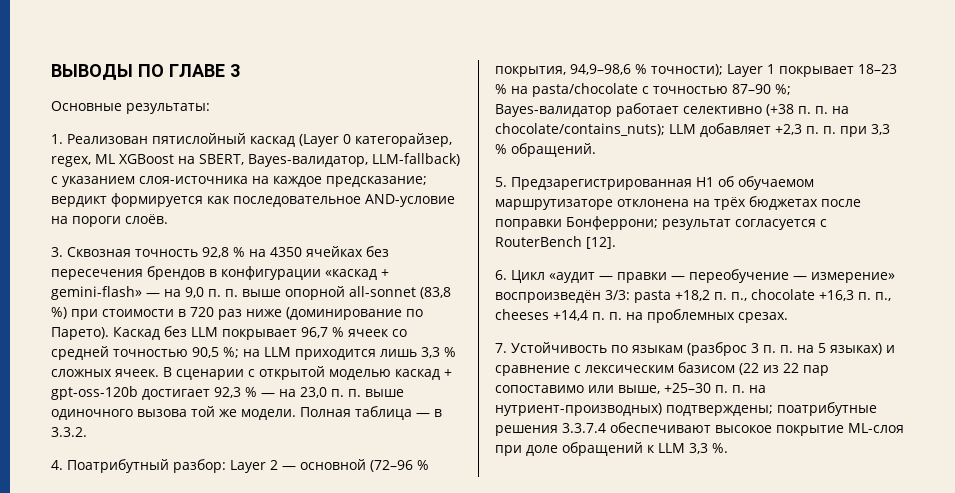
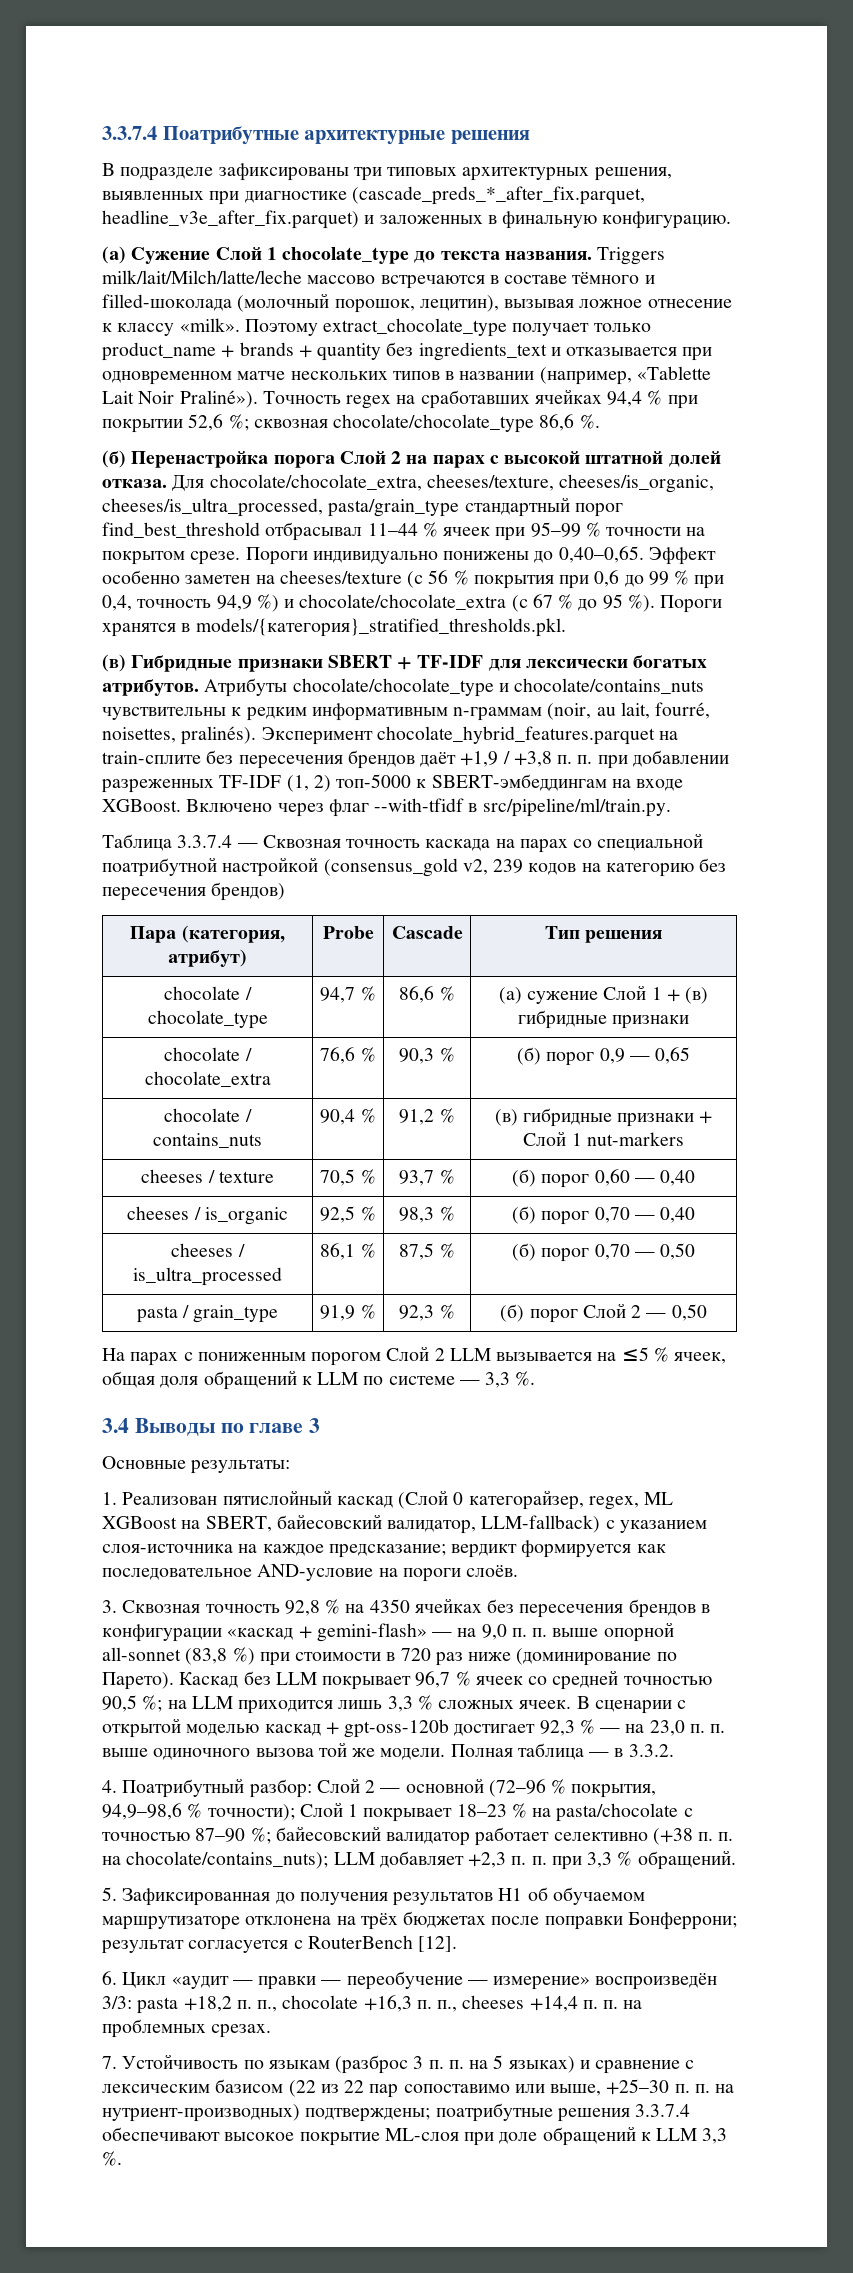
- ВЫВОДЫ ПО ГЛАВЕ 3
+ 3.3.7.4 Поатрибутные архитектурные решения
+ В подразделе зафиксированы три типовых архитектурных решения, выявленных при диагностике (cascade_preds_*_after_fix.parquet, headline_v3e_after_fix.parquet) и заложенных в финальную конфигурацию.
+ (а) Сужение Слой 1 chocolate_type до текста названия. Triggers milk/lait/Milch/latte/leche массово встречаются в составе тёмного и filled-шоколада (молочный порошок, лецитин), вызывая ложное отнесение к классу «milk». Поэтому extract_chocolate_type получает только product_name + brands + quantity без ingredients_text и отказывается при одновременном матче нескольких типов в названии (например, «Tablette Lait Noir Praliné»). Точность regex на сработавших ячейках 94,4 % при покрытии 52,6 %; сквозная chocolate/chocolate_type 86,6 %.
+ (б) Перенастройка порога Слой 2 на парах с высокой штатной долей отказа. Для chocolate/chocolate_extra, cheeses/texture, cheeses/is_organic, cheeses/is_ultra_processed, pasta/grain_type стандартный порог find_best_threshold отбрасывал 11–44 % ячеек при 95–99 % точности на покрытом срезе. Пороги индивидуально понижены до 0,40–0,65. Эффект особенно заметен на cheeses/texture (с 56 % покрытия при 0,6 до 99 % при 0,4, точность 94,9 %) и chocolate/chocolate_extra (с 67 % до 95 %). Пороги хранятся в models/{категория}_stratified_thresholds.pkl.
+ (в) Гибридные признаки SBERT + TF-IDF для лексически богатых атрибутов. Атрибуты chocolate/chocolate_type и chocolate/contains_nuts чувствительны к редким информативным n-граммам (noir, au lait, fourré, noisettes, pralinés). Эксперимент chocolate_hybrid_features.parquet на train-сплите без пересечения брендов даёт +1,9 / +3,8 п. п. при добавлении разреженных TF-IDF (1, 2) топ-5000 к SBERT-эмбеддингам на входе XGBoost. Включено через флаг --with-tfidf в src/pipeline/ml/train.py.
+ Таблица 3.3.7.4 — Сквозная точность каскада на парах со специальной поатрибутной настройкой (consensus_gold v2, 239 кодов на категорию без пересечения брендов)
+ Пара (категория, атрибут) | Probe | Cascade | Тип решения
+ chocolate / chocolate_type | 94,7 % | 86,6 % | (а) сужение Слой 1 + (в) гибридные признаки
+ chocolate / chocolate_extra | 76,6 % | 90,3 % | (б) порог 0,9 — 0,65
+ chocolate / contains_nuts | 90,4 % | 91,2 % | (в) гибридные признаки + Слой 1 nut-markers
+ cheeses / texture | 70,5 % | 93,7 % | (б) порог 0,60 — 0,40
+ cheeses / is_organic | 92,5 % | 98,3 % | (б) порог 0,70 — 0,40
+ cheeses / is_ultra_processed | 86,1 % | 87,5 % | (б) порог 0,70 — 0,50
+ pasta / grain_type | 91,9 % | 92,3 % | (б) порог Слой 2 — 0,50
+ На парах с пониженным порогом Слой 2 LLM вызывается на ≤5 % ячеек, общая доля обращений к LLM по системе — 3,3 %.
+ 3.4 Выводы по главе 3
- 1. Реализован пятислойный каскад (Layer 0 категорайзер, regex, ML XGBoost на SBERT, Bayes-валидатор, LLM-fallback) с указанием слоя-источника на каждое предсказание; вердикт формируется как последовательное AND-условие на пороги слоёв.
+ 1. Реализован пятислойный каскад (Слой 0 категорайзер, regex, ML XGBoost на SBERT, байесовский валидатор, LLM-fallback) с указанием слоя-источника на каждое предсказание; вердикт формируется как последовательное AND-условие на пороги слоёв.
- 4. Поатрибутный разбор: Layer 2 — основной (72–96 % покрытия, 94,9–98,6 % точности); Layer 1 покрывает 18–23 % на pasta/chocolate с точностью 87–90 %; Bayes-валидатор работает селективно (+38 п. п. на chocolate/contains_nuts); LLM добавляет +2,3 п. п. при 3,3 % обращений.
+ 4. Поатрибутный разбор: Слой 2 — основной (72–96 % покрытия, 94,9–98,6 % точности); Слой 1 покрывает 18–23 % на pasta/chocolate с точностью 87–90 %; байесовский валидатор работает селективно (+38 п. п. на chocolate/contains_nuts); LLM добавляет +2,3 п. п. при 3,3 % обращений.
- 5. Предзарегистрированная H1 об обучаемом маршрутизаторе отклонена на трёх бюджетах после поправки Бонферрони; результат согласуется с RouterBench [12].
+ 5. Зафиксированная до получения результатов H1 об обучаемом маршрутизаторе отклонена на трёх бюджетах после поправки Бонферрони; результат согласуется с RouterBench [12].

